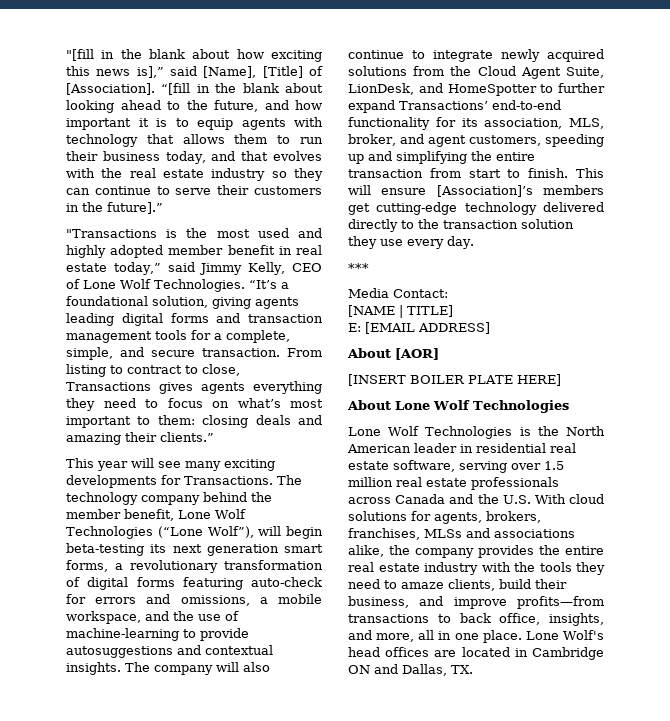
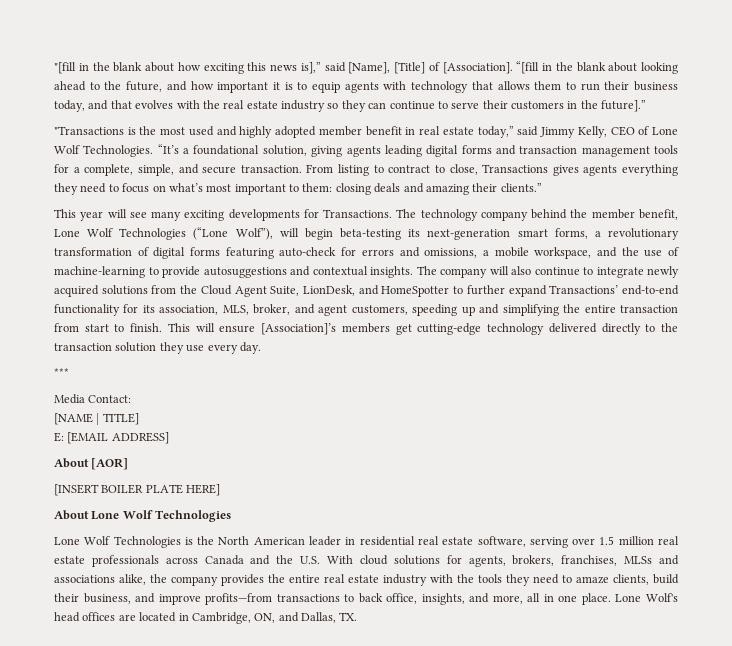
- The technology company behind the member benefit, Lone Wolf Technologies (“Lone Wolf”), will begin beta-testing its next generation smart forms, a revolutionary transformation of digital forms featuring auto-check for errors and omissions, a mobile workspace, and the use of machine-learning to provide autosuggestions and contextual insights.
+ The technology company behind the member benefit, Lone Wolf Technologies (“Lone Wolf”), will begin beta-testing its next-generation smart forms, a revolutionary transformation of digital forms featuring auto-check for errors and omissions, a mobile workspace, and the use of machine-learning to provide autosuggestions and contextual insights.
- Lone Wolf's head offices are located in Cambridge ON and Dallas, TX.
+ Lone Wolf's head offices are located in Cambridge, ON, and Dallas, TX.

